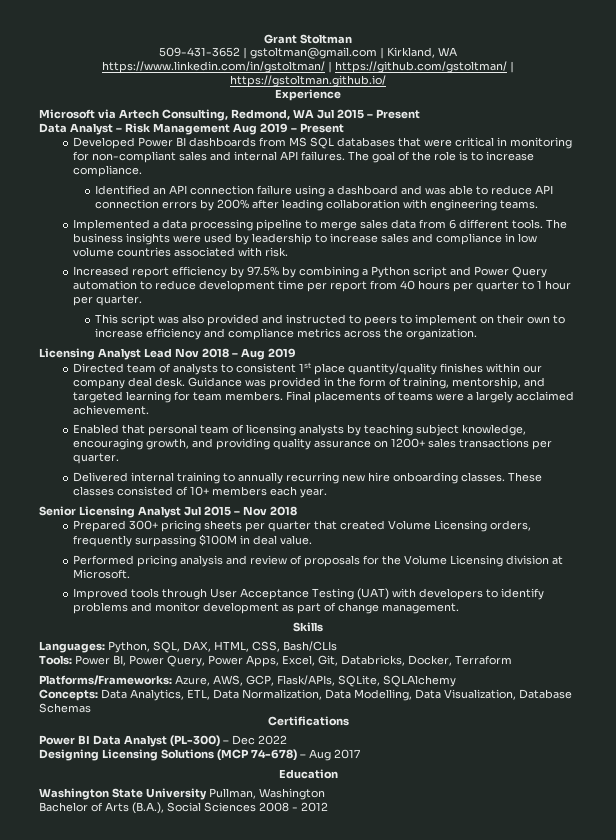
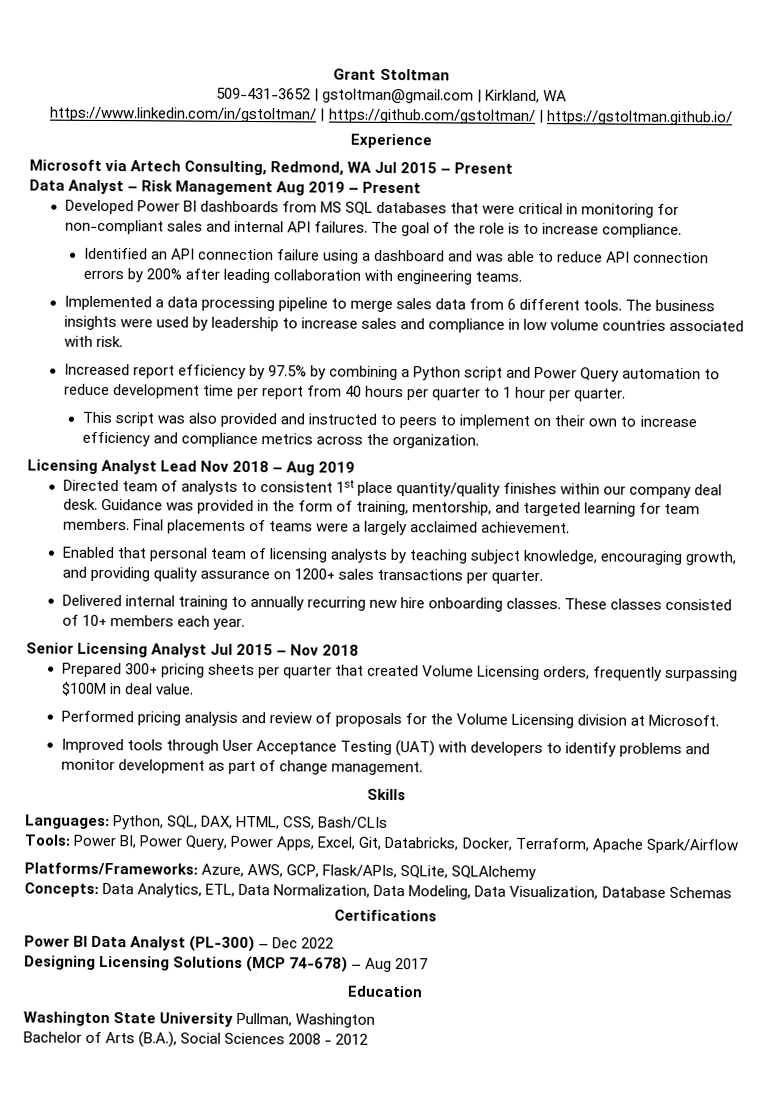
- Tools: Power BI, Power Query, Power Apps, Excel, Git, Databricks, Docker, Terraform
+ Tools: Power BI, Power Query, Power Apps, Excel, Git, Databricks, Docker, Terraform, Apache Spark/Airflow
- Concepts: Data Analytics, ETL, Data Normalization, Data Modelling, Data Visualization, Database Schemas
+ Concepts: Data Analytics, ETL, Data Normalization, Data Modeling, Data Visualization, Database Schemas

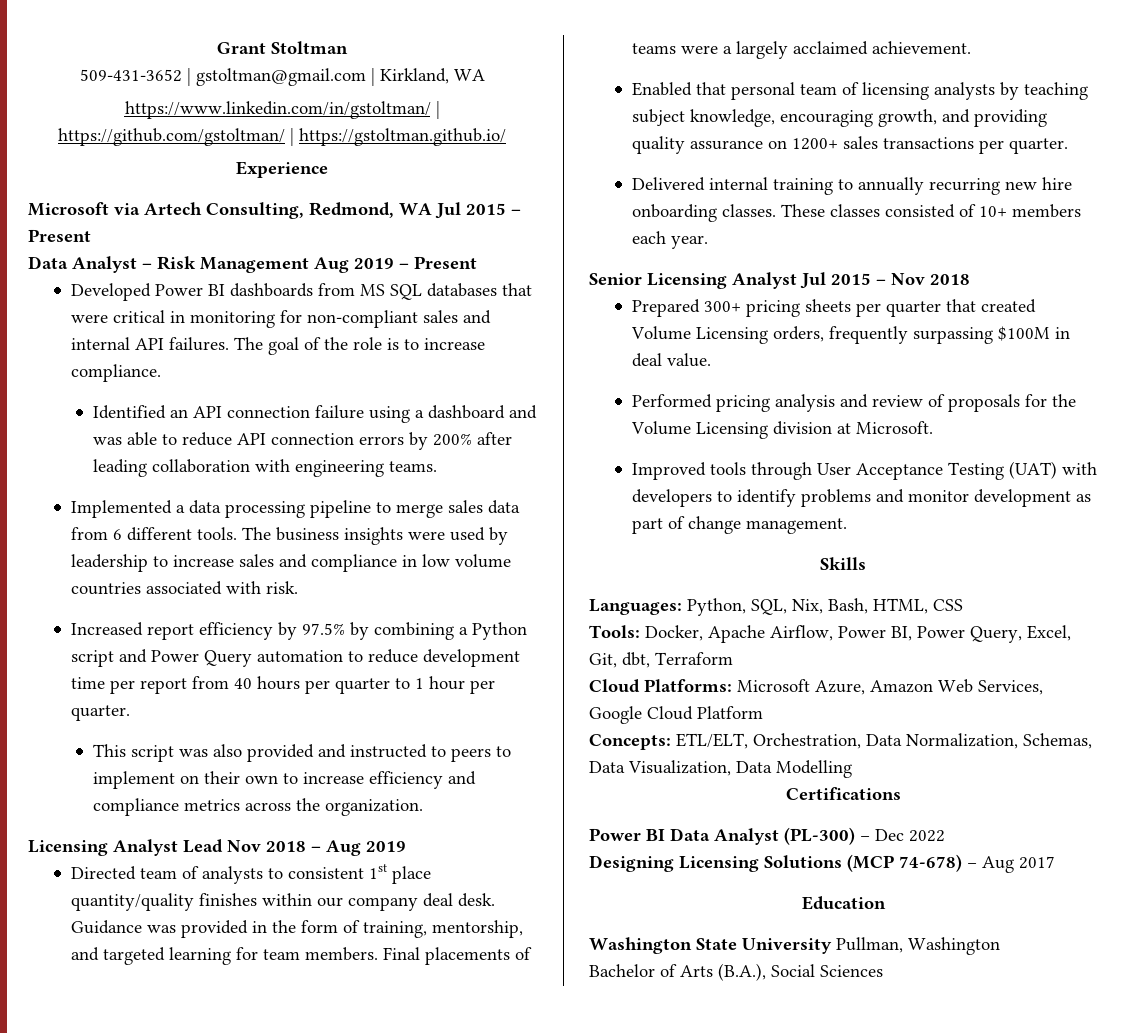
- Languages: Python, SQL, DAX, HTML, CSS, Bash/CLIs
- Tools: Power BI, Power Query, Power Apps, Excel, Git, Databricks, Docker, Terraform, Apache Spark/Airflow
- Platforms/Frameworks: Azure, AWS, GCP, Flask/APIs, SQLite, SQLAlchemy
- Concepts: Data Analytics, ETL, Data Normalization, Data Modeling, Data Visualization, Database Schemas
+ Languages: Python, SQL, Nix, Bash, HTML, CSS
+ Tools: Docker, Apache Airflow, Power BI, Power Query, Excel, Git, dbt, Terraform
+ Cloud Platforms: Microsoft Azure, Amazon Web Services, Google Cloud Platform
+ Concepts: ETL/ELT, Orchestration, Data Normalization, Schemas, Data Visualization, Data Modelling
- Bachelor of Arts (B.A.), Social Sciences 2008 - 2012
+ Bachelor of Arts (B.A.), Social Sciences

